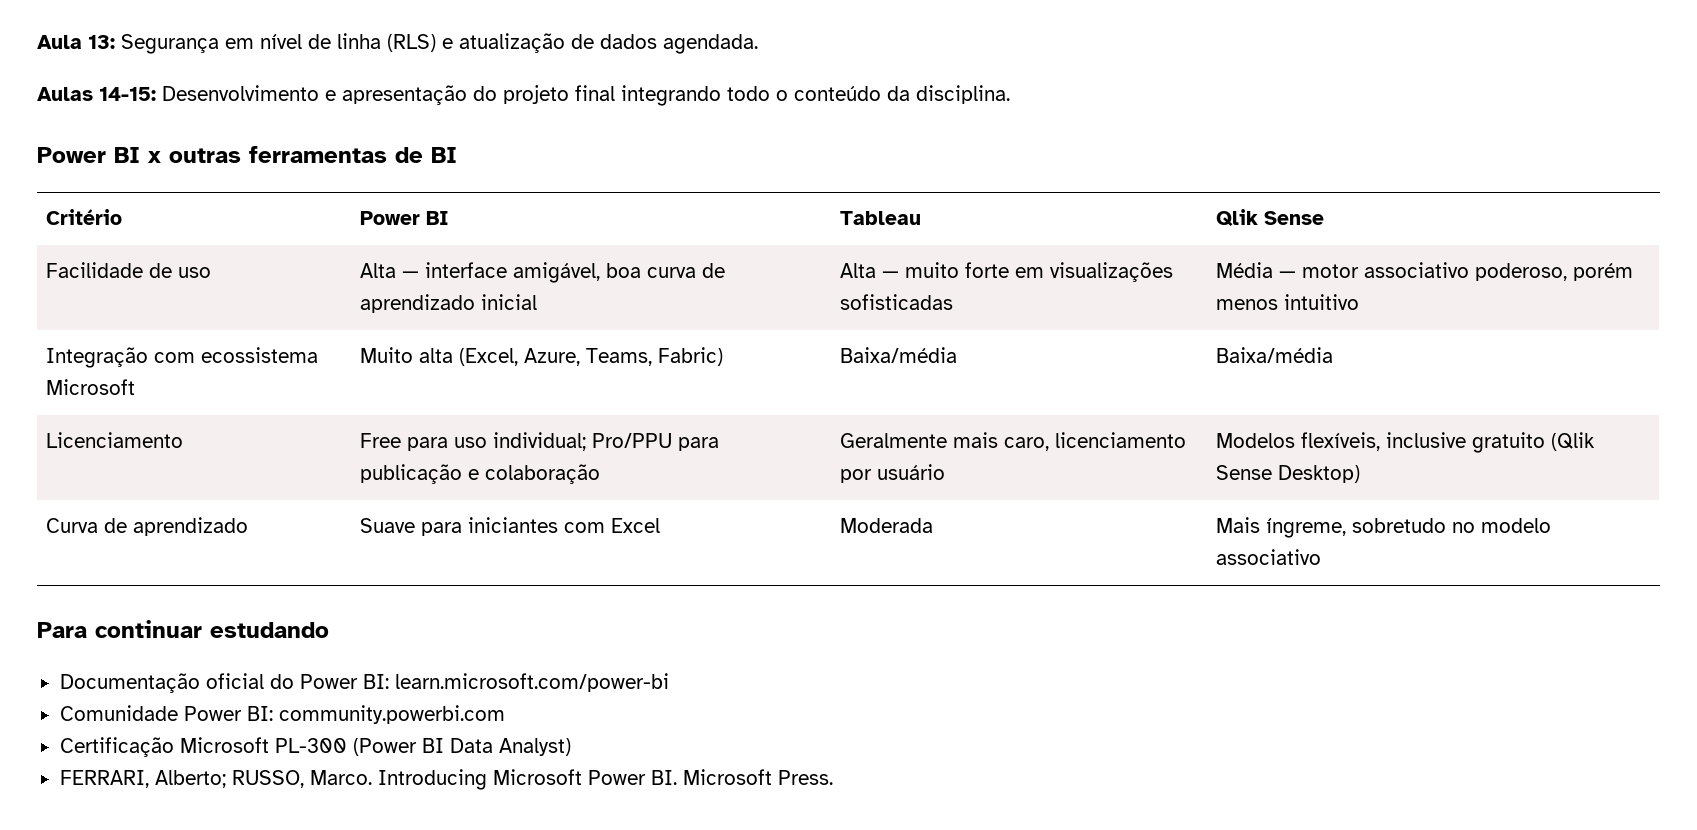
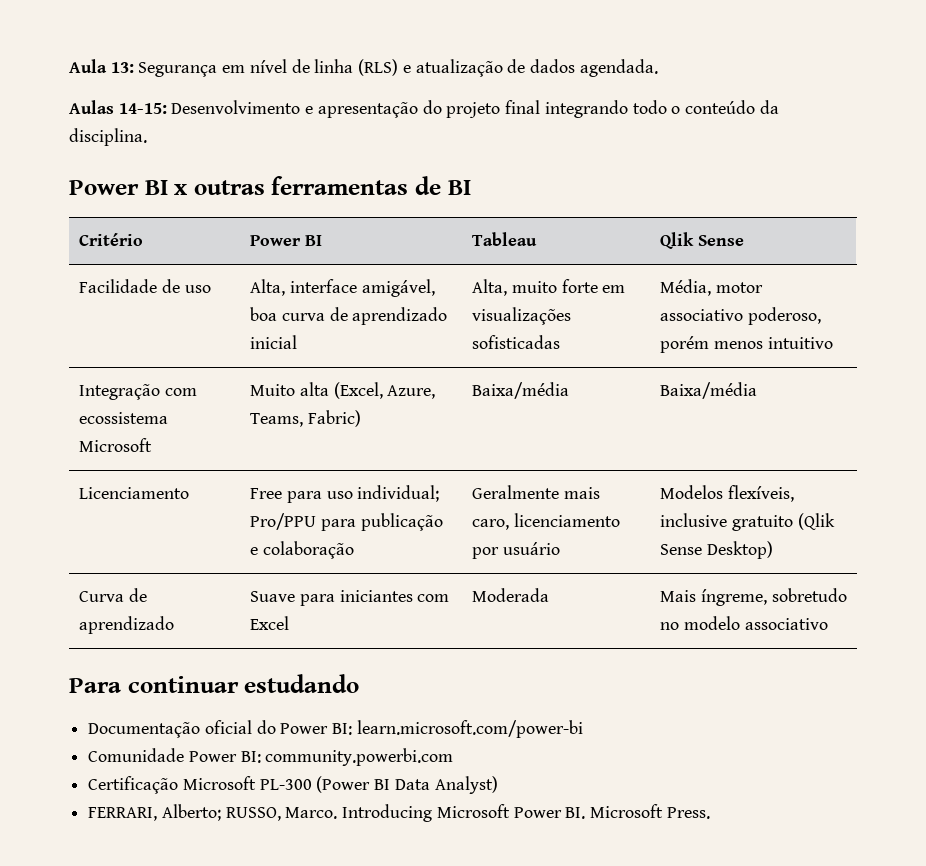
- Facilidade de uso | Alta — interface amigável, boa curva de aprendizado inicial | Alta — muito forte em visualizações sofisticadas | Média — motor associativo poderoso, porém menos intuitivo
+ Facilidade de uso | Alta, interface amigável, boa curva de aprendizado inicial | Alta, muito forte em visualizações sofisticadas | Média, motor associativo poderoso, porém menos intuitivo

